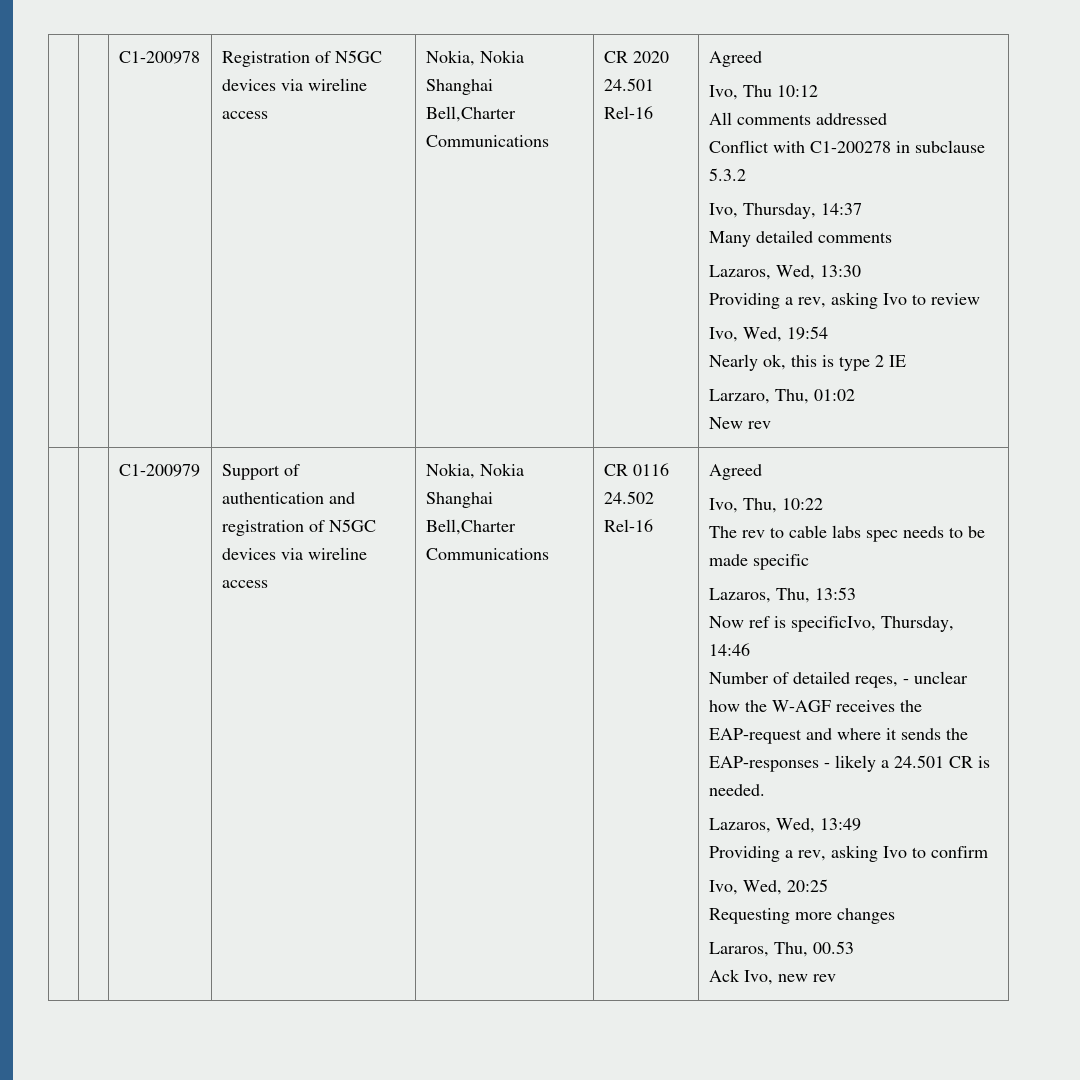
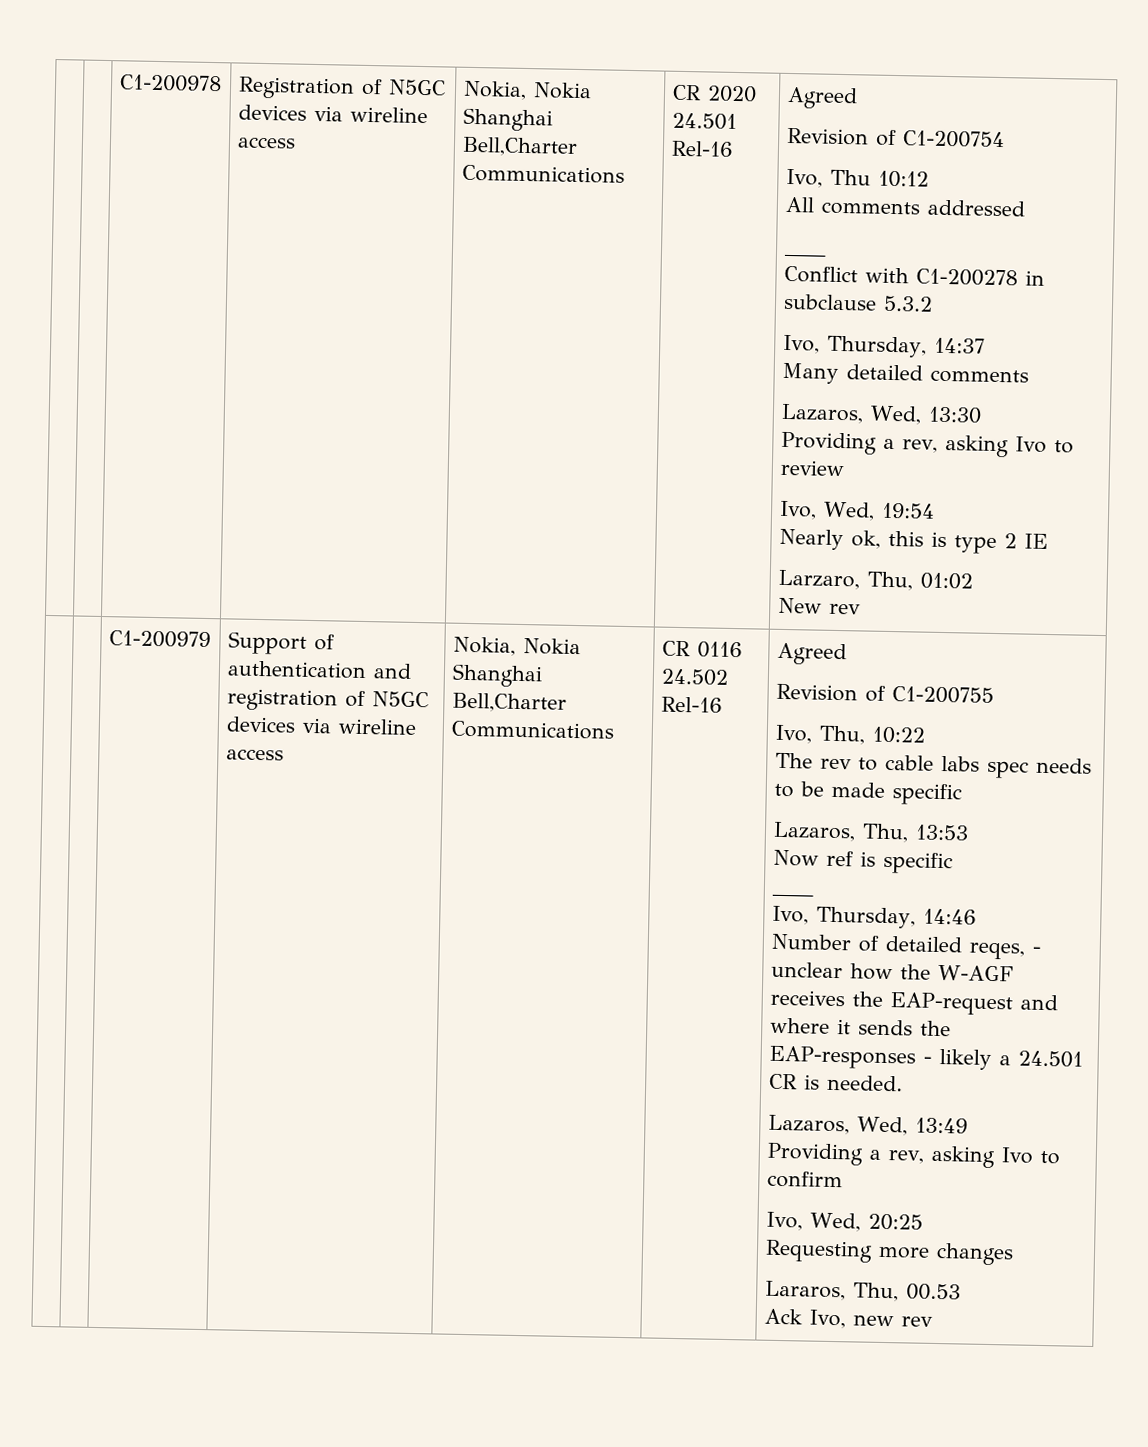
+ Revision of C1-200754
  All comments addressed
+ ____
+ Revision of C1-200755
- Now ref is specificIvo, Thursday, 14:46
+ Now ref is specific
+ ____
+ Ivo, Thursday, 14:46

